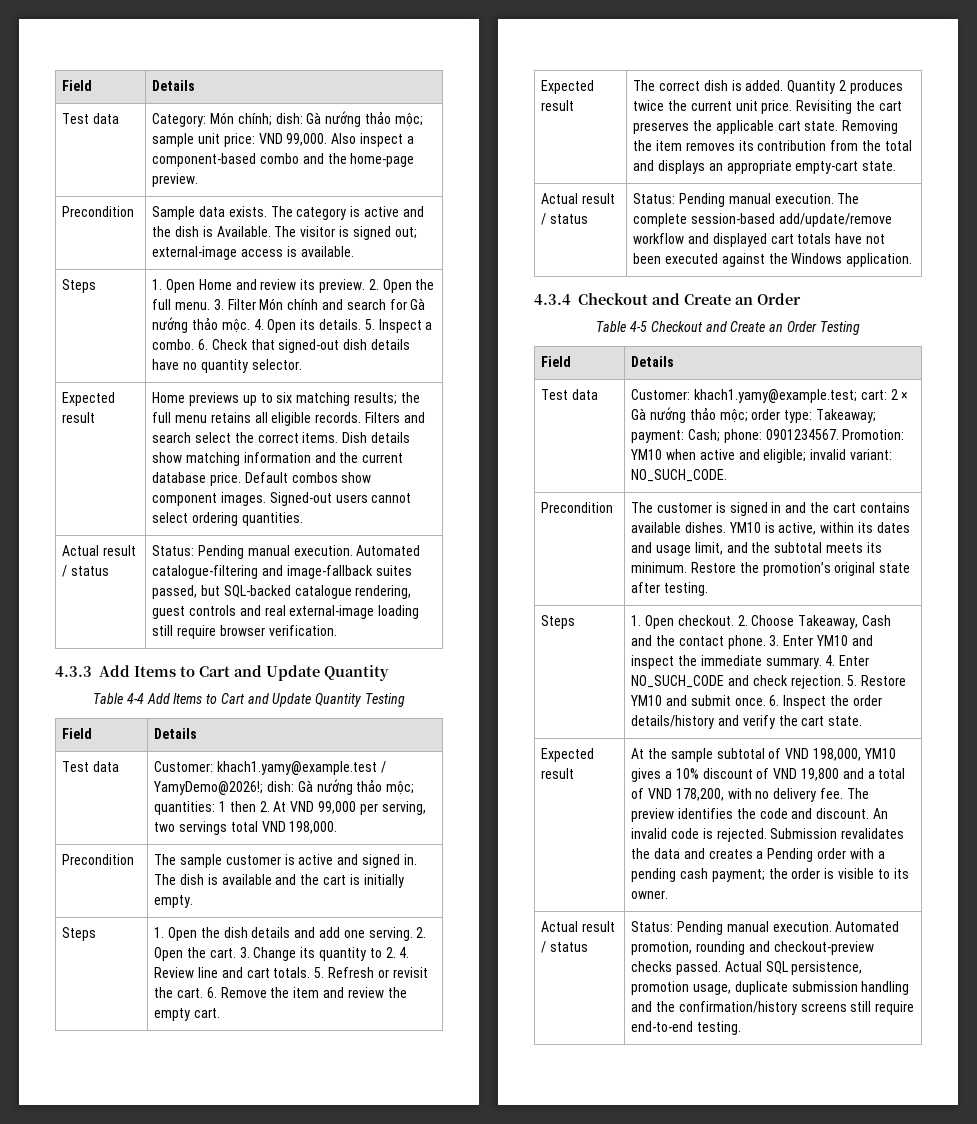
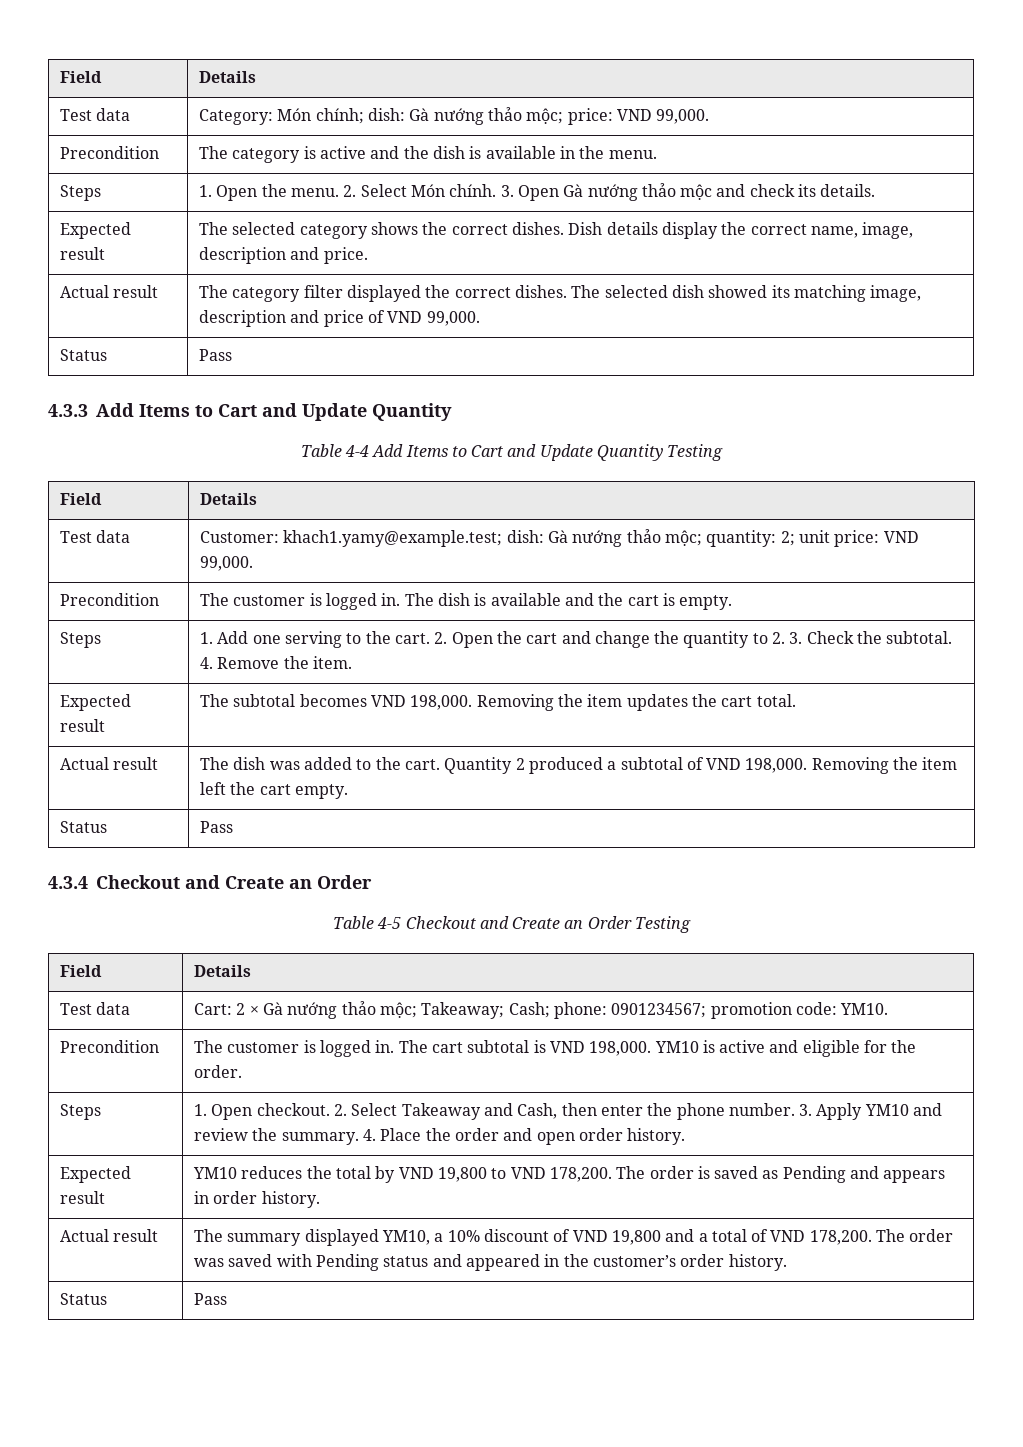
- Test data | Category: Món chính; dish: Gà nướng thảo mộc; sample unit price: VND 99,000. Also inspect a component-based combo and the home-page preview.
- Precondition | Sample data exists. The category is active and the dish is Available. The visitor is signed out; external-image access is available.
- Steps | 1. Open Home and review its preview. 2. Open the full menu. 3. Filter Món chính and search for Gà nướng thảo mộc. 4. Open its details. 5. Inspect a combo. 6. Check that signed-out dish details have no quantity selector.
- Expected result | Home previews up to six matching results; the full menu retains all eligible records. Filters and search select the correct items. Dish details show matching information and the current database price. Default combos show component images. Signed-out users cannot select ordering quantities.
- Actual result / status | Status: Pending manual execution. Automated catalogue-filtering and image-fallback suites passed, but SQL-backed catalogue rendering, guest controls and real external-image loading still require browser verification.
+ Test data | Category: Món chính; dish: Gà nướng thảo mộc; price: VND 99,000.
+ Precondition | The category is active and the dish is available in the menu.
+ Steps | 1. Open the menu. 2. Select Món chính. 3. Open Gà nướng thảo mộc and check its details.
+ Expected result | The selected category shows the correct dishes. Dish details display the correct name, image, description and price.
+ Actual result | The category filter displayed the correct dishes. The selected dish showed its matching image, description and price of VND 99,000.
+ Status | Pass
- Test data | Customer: khach1.yamy@example.test / YamyDemo@2026!; dish: Gà nướng thảo mộc; quantities: 1 then 2. At VND 99,000 per serving, two servings total VND 198,000.
- Precondition | The sample customer is active and signed in. The dish is available and the cart is initially empty.
+ Test data | Customer: khach1.yamy@example.test; dish: Gà nướng thảo mộc; quantity: 2; unit price: VND 99,000.
+ Precondition | The customer is logged in. The dish is available and the cart is empty.
- 1. Open the dish details and add one serving. 2. Open the cart. 3. Change its quantity to 2. 4. Review line and cart totals. 5. Refresh or revisit the cart. 6. Remove the item and review the empty cart.
- Expected result | The correct dish is added. Quantity 2 produces twice the current unit price. Revisiting the cart preserves the applicable cart state. Removing the item removes its contribution from the total and displays an appropriate empty-cart state.
- Actual result / status | Status: Pending manual execution. The complete session-based add/update/remove workflow and displayed cart totals have not been executed against the Windows application.
+ 1. Add one serving to the cart. 2. Open the cart and change the quantity to 2. 3. Check the subtotal. 4. Remove the item.
+ Expected result | The subtotal becomes VND 198,000. Removing the item updates the cart total.
+ Actual result | The dish was added to the cart. Quantity 2 produced a subtotal of VND 198,000. Removing the item left the cart empty.
+ Status | Pass
- Test data | Customer: khach1.yamy@example.test; cart: 2 × Gà nướng thảo mộc; order type: Takeaway; payment: Cash; phone: 0901234567. Promotion: YM10 when active and eligible; invalid variant: NO_SUCH_CODE.
- Precondition | The customer is signed in and the cart contains available dishes. YM10 is active, within its dates and usage limit, and the subtotal meets its minimum. Restore the promotion’s original state after testing.
+ Test data | Cart: 2 × Gà nướng thảo mộc; Takeaway; Cash; phone: 0901234567; promotion code: YM10.
+ Precondition | The customer is logged in. The cart subtotal is VND 198,000. YM10 is active and eligible for the order.
- 2. Choose Takeaway, Cash and the contact phone. 3. Enter YM10 and inspect the immediate summary. 4. Enter NO_SUCH_CODE and check rejection. 5. Restore YM10 and submit once. 6. Inspect the order details/history and verify the cart state.
- Expected result | At the sample subtotal of VND 198,000, YM10 gives a 10% discount of VND 19,800 and a total of VND 178,200, with no delivery fee. The preview identifies the code and discount. An invalid code is rejected. Submission revalidates the data and creates a Pending order with a pending cash payment; the order is visible to its owner.
- Actual result / status | Status: Pending manual execution. Automated promotion, rounding and checkout-preview checks passed. Actual SQL persistence, promotion usage, duplicate submission handling and the confirmation/history screens still require end-to-end testing.
+ 2. Select Takeaway and Cash, then enter the phone number. 3. Apply YM10 and review the summary. 4. Place the order and open order history.
+ Expected result | YM10 reduces the total by VND 19,800 to VND 178,200. The order is saved as Pending and appears in order history.
+ Actual result | The summary displayed YM10, a 10% discount of VND 19,800 and a total of VND 178,200. The order was saved with Pending status and appeared in the customer’s order history.
+ Status | Pass

